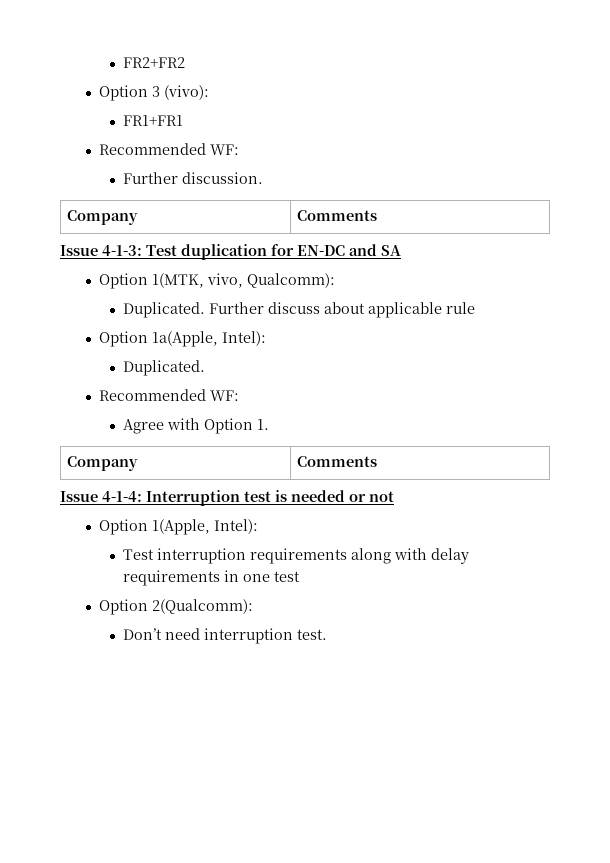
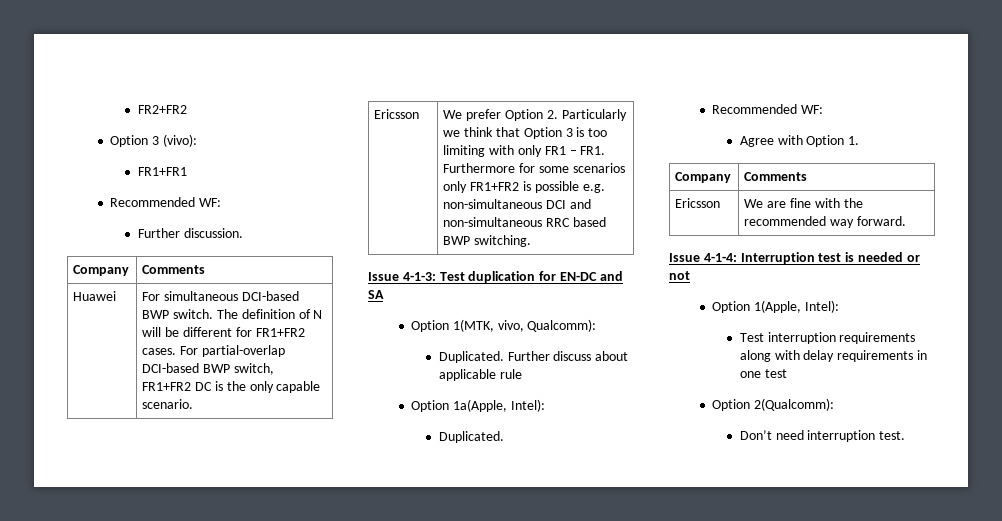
+ Huawei | For simultaneous DCI-based BWP switch. The definition of N will be different for FR1+FR2 cases. For partial-overlap DCI-based BWP switch, FR1+FR2 DC is the only capable scenario.
+ Ericsson | We prefer Option 2. Particularly we think that Option 3 is too limiting with only FR1 – FR1. Furthermore for some scenarios only FR1+FR2 is possible e.g. non-simultaneous DCI and non-simultaneous RRC based BWP switching.
+ Ericsson | We are fine with the recommended way forward.

